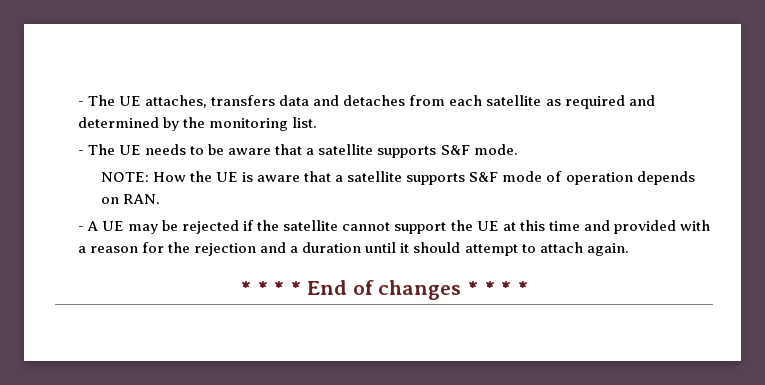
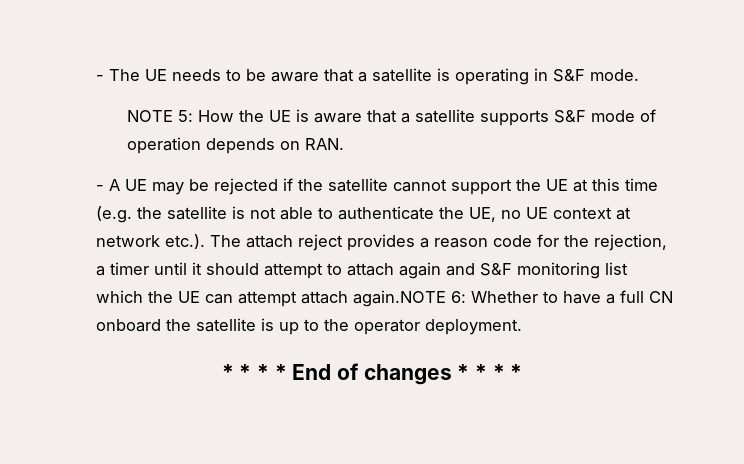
- - The UE attaches, transfers data and detaches from each satellite as required and determined by the monitoring list.
- - The UE needs to be aware that a satellite supports S&F mode.
+ - The UE needs to be aware that a satellite is operating in S&F mode.
- NOTE: How the UE is aware that a satellite supports S&F mode of operation depends on RAN.
+ NOTE 5: How the UE is aware that a satellite supports S&F mode of operation depends on RAN.
- - A UE may be rejected if the satellite cannot support the UE at this time and provided with a reason for the rejection and a duration until it should attempt to attach again.
+ - A UE may be rejected if the satellite cannot support the UE at this time (e.g. the satellite is not able to authenticate the UE, no UE context at network etc.). The attach reject provides a reason code for the rejection, a timer until it should attempt to attach again and S&F monitoring list which the UE can attempt attach again.NOTE 6: Whether to have a full CN onboard the satellite is up to the operator deployment.

